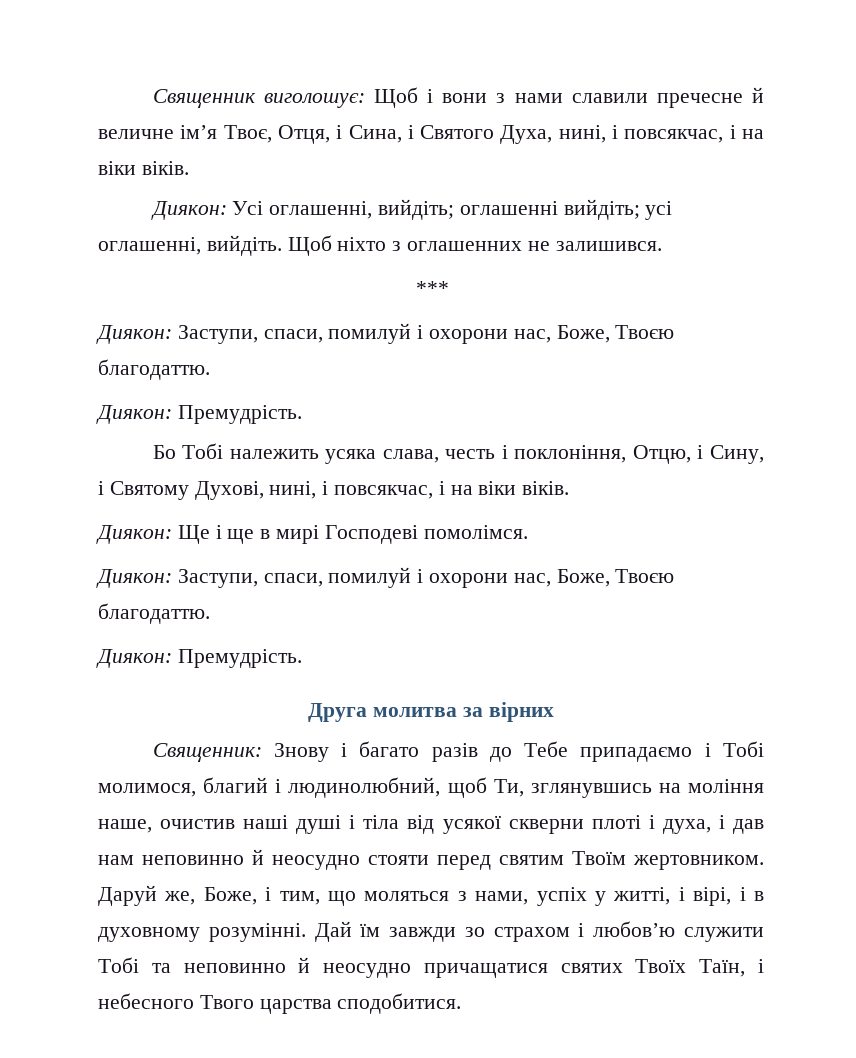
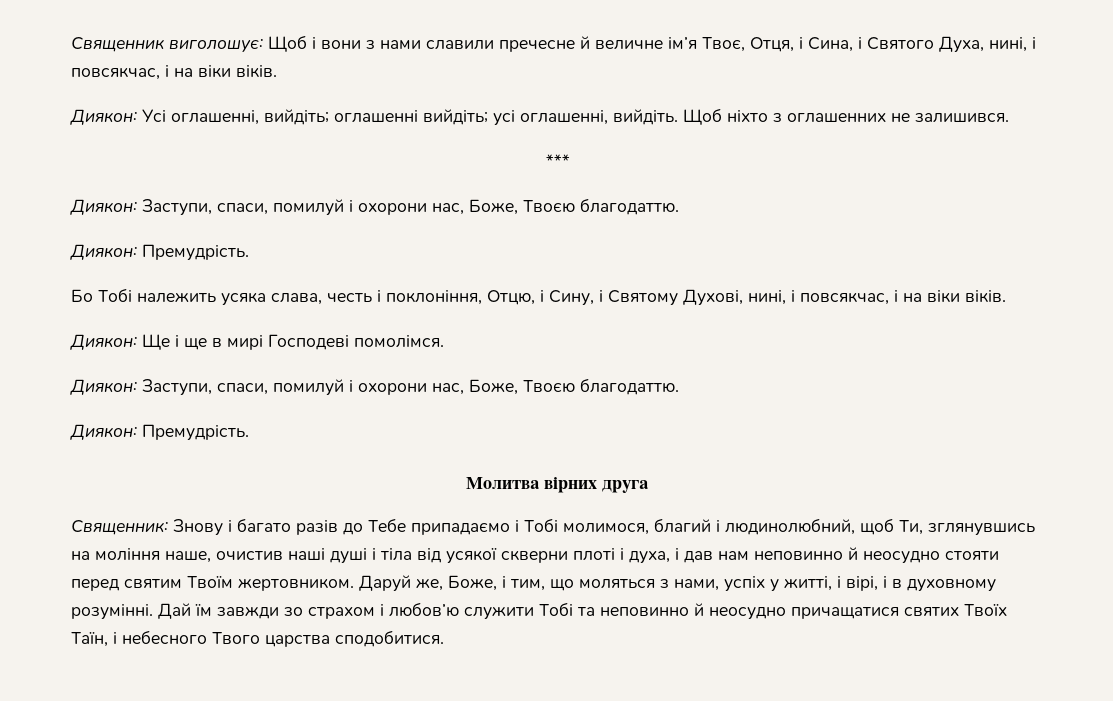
- Друга молитва за вірних
+ Молитва вірних друга

